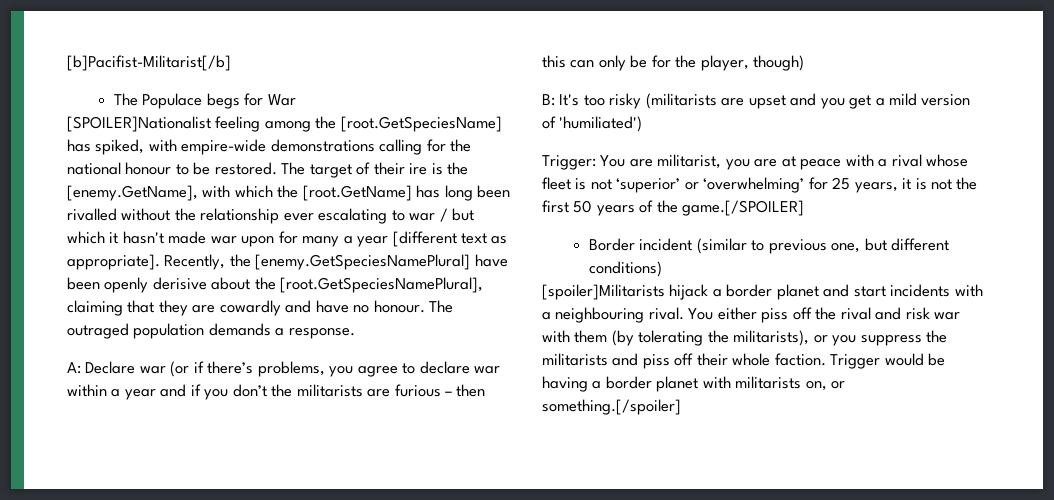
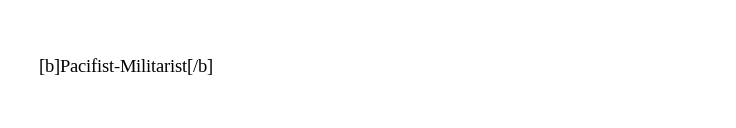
- The Populace begs for War
- [SPOILER]Nationalist feeling among the [root.GetSpeciesName] has spiked, with empire-wide demonstrations calling for the national honour to be restored. The target of their ire is the [enemy.GetName], with which the [root.GetName] has long been rivalled without the relationship ever escalating to war / but which it hasn't made war upon for many a year [different text as appropriate]. Recently, the [enemy.GetSpeciesNamePlural] have been openly derisive about the [root.GetSpeciesNamePlural], claiming that they are cowardly and have no honour. The outraged population demands a response.
- A: Declare war (or if there’s problems, you agree to declare war within a year and if you don’t the militarists are furious – then this can only be for the player, though)
- B: It's too risky (militarists are upset and you get a mild version of 'humiliated')
- Trigger: You are militarist, you are at peace with a rival whose fleet is not ‘superior’ or ‘overwhelming’ for 25 years, it is not the first 50 years of the game.[/SPOILER]
- Border incident (similar to previous one, but different conditions)
- [spoiler]Militarists hijack a border planet and start incidents with a neighbouring rival. You either piss off the rival and risk war with them (by tolerating the militarists), or you suppress the militarists and piss off their whole faction. Trigger would be having a border planet with militarists on, or something.[/spoiler]

